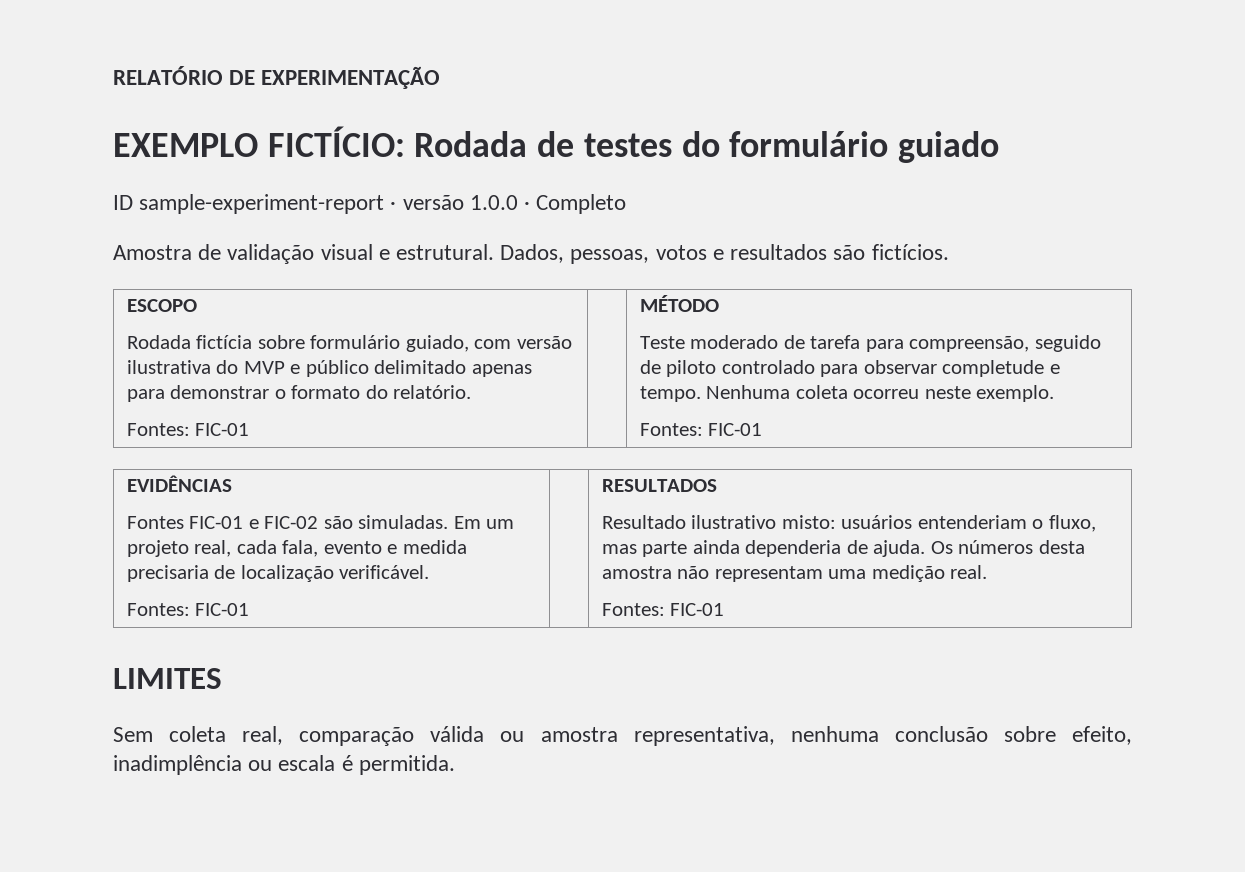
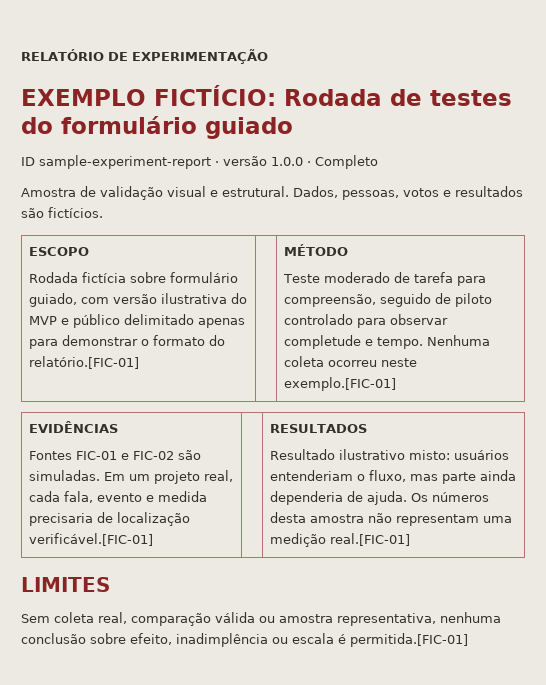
- Rodada fictícia sobre formulário guiado, com versão ilustrativa do MVP e público delimitado apenas para demonstrar o formato do relatório.
- Fontes: FIC-01
+ Rodada fictícia sobre formulário guiado, com versão ilustrativa do MVP e público delimitado apenas para demonstrar o formato do relatório.[FIC-01]
- Nenhuma coleta ocorreu neste exemplo.
- Fontes: FIC-01
+ Nenhuma coleta ocorreu neste exemplo.[FIC-01]
- Em um projeto real, cada fala, evento e medida precisaria de localização verificável.
- Fontes: FIC-01
+ Em um projeto real, cada fala, evento e medida precisaria de localização verificável.[FIC-01]
- Os números desta amostra não representam uma medição real.
- Fontes: FIC-01
+ Os números desta amostra não representam uma medição real.[FIC-01]
- Sem coleta real, comparação válida ou amostra representativa, nenhuma conclusão sobre efeito, inadimplência ou escala é permitida.
+ Sem coleta real, comparação válida ou amostra representativa, nenhuma conclusão sobre efeito, inadimplência ou escala é permitida.[FIC-01]

